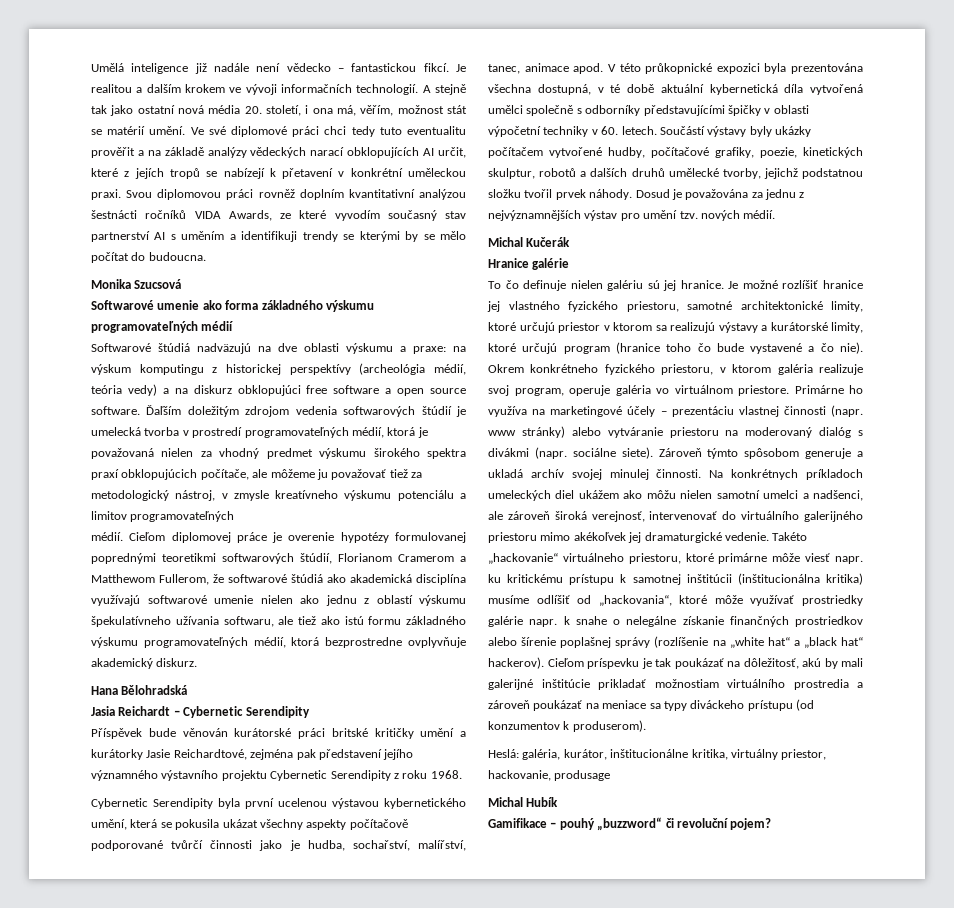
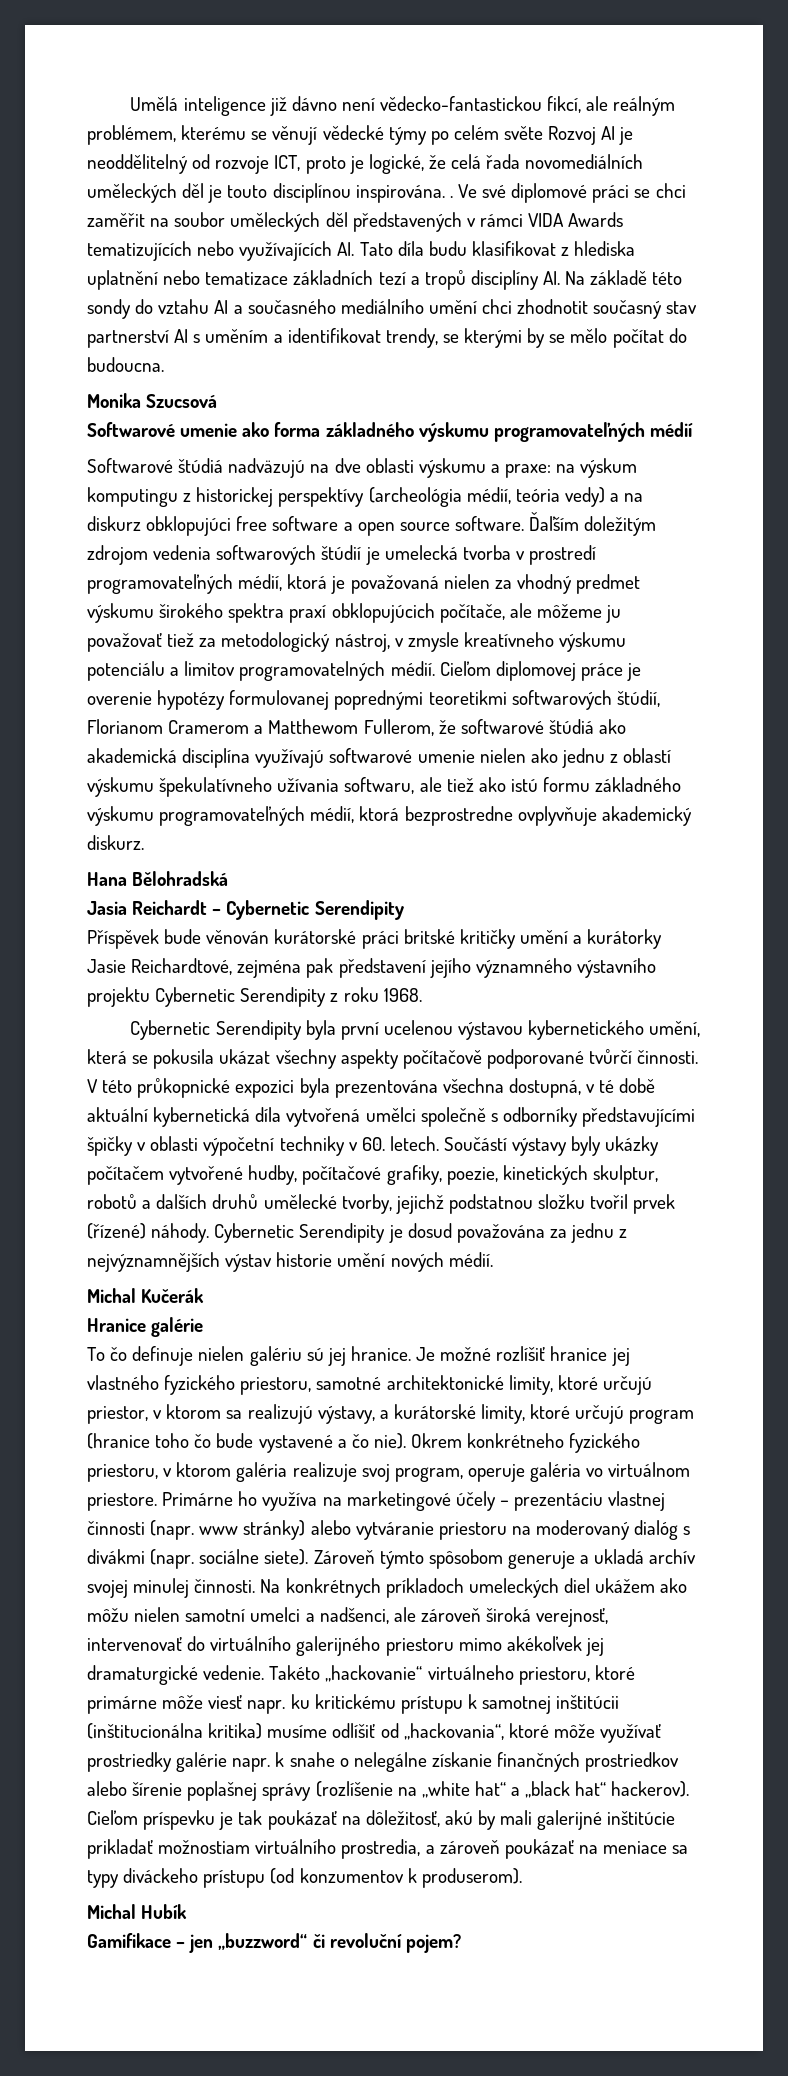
- Umělá inteligence již nadále není vědecko – fantastickou fikcí. Je realitou a dalším krokem ve vývoji informačních technologií. A stejně tak jako ostatní nová média 20. století, i ona má, věřím, možnost stát se matérií umění. Ve své diplomové práci chci tedy tuto eventualitu prověřit a na základě analýzy vědeckých narací obklopujících AI určit, které z jejích tropů se nabízejí k přetavení v konkrétní uměleckou praxi. Svou diplomovou práci rovněž doplním kvantitativní analýzou šestnácti ročníků VIDA Awards, ze které vyvodím současný stav partnerství AI s uměním a identifikuji trendy se kterými by se mělo počítat do budoucna.
+ Umělá inteligence již dávno není vědecko-fantastickou fikcí, ale reálným problémem, kterému se věnují vědecké týmy po celém světe Rozvoj AI je neoddělitelný od rozvoje ICT, proto je logické, že celá řada novomediálních uměleckých děl je touto disciplínou inspirována. . Ve své diplomové práci se chci zaměřit na soubor uměleckých děl představených v rámci VIDA Awards tematizujících nebo využívajících AI. Tato díla budu klasifikovat z hlediska uplatnění nebo tematizace základních tezí a tropů disciplíny AI. Na základě této sondy do vztahu AI a současného mediálního umění chci zhodnotit současný stav partnerství AI s uměním a identifikovat trendy, se kterými by se mělo počítat do budoucna.
- Ďaľším doležitým zdrojom vedenia softwarových štúdií je umelecká tvorba v prostredí programovateľných médií, ktorá je považovaná nielen za vhodný predmet výskumu širokého spektra praxí obklopujúcich počítače, ale môžeme ju považovať tiež za metodologický nástroj, v zmysle kreatívneho výskumu potenciálu a limitov programovateľných
- médií.
+ Ďaľším doležitým zdrojom vedenia softwarových štúdií je umelecká tvorba v prostredí programovateľných médií, ktorá je považovaná nielen za vhodný predmet výskumu širokého spektra praxí obklopujúcich počítače, ale môžeme ju považovať tiež za metodologický nástroj, v zmysle kreatívneho výskumu potenciálu a limitov programovatelných médií.
- Cybernetic Serendipity byla první ucelenou výstavou kybernetického umění, která se pokusila ukázat všechny aspekty počítačově podporované tvůrčí činnosti jako je hudba, sochařství, malířství, tanec, animace apod.
+ Cybernetic Serendipity byla první ucelenou výstavou kybernetického umění, která se pokusila ukázat všechny aspekty počítačově podporované tvůrčí činnosti.
- Součástí výstavy byly ukázky počítačem vytvořené hudby, počítačové grafiky, poezie, kinetických skulptur, robotů a dalších druhů umělecké tvorby, jejichž podstatnou složku tvořil prvek náhody. Dosud je považována za jednu z nejvýznamnějších výstav pro umění tzv. nových médií.
+ Součástí výstavy byly ukázky počítačem vytvořené hudby, počítačové grafiky, poezie, kinetických skulptur, robotů a dalších druhů umělecké tvorby, jejichž podstatnou složku tvořil prvek (řízené) náhody. Cybernetic Serendipity je dosud považována za jednu z nejvýznamnějších výstav historie umění nových médií.
- Je možné rozlíšiť hranice jej vlastného fyzického priestoru, samotné architektonické limity, ktoré určujú priestor v ktorom sa realizujú výstavy a kurátorské limity, ktoré určujú program (hranice toho čo bude vystavené a čo nie).
+ Je možné rozlíšiť hranice jej vlastného fyzického priestoru, samotné architektonické limity, ktoré určujú priestor, v ktorom sa realizujú výstavy, a kurátorské limity, ktoré určujú program (hranice toho čo bude vystavené a čo nie).
- Cieľom príspevku je tak poukázať na dôležitosť, akú by mali galerijné inštitúcie prikladať možnostiam virtuálního prostredia a zároveň poukázať na meniace sa typy diváckeho prístupu (od konzumentov k produserom).
+ Cieľom príspevku je tak poukázať na dôležitosť, akú by mali galerijné inštitúcie prikladať možnostiam virtuálního prostredia, a zároveň poukázať na meniace sa typy diváckeho prístupu (od konzumentov k produserom).
- Heslá: galéria, kurátor, inštitucionálne kritika, virtuálny priestor, hackovanie, produsage
- Gamifikace – pouhý „buzzword“ či revoluční pojem?
+ Gamifikace – jen „buzzword“ či revoluční pojem?

